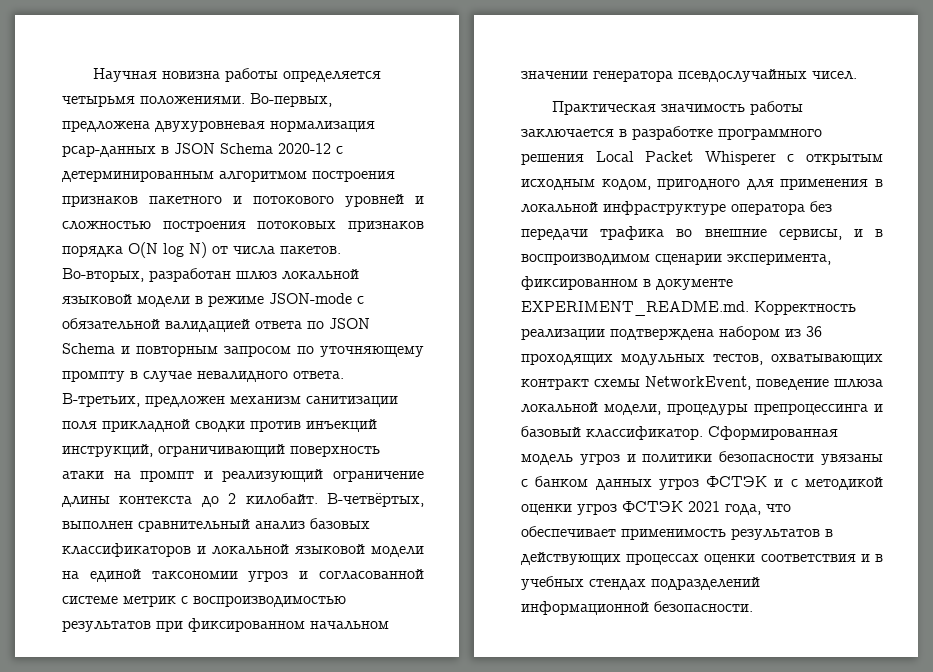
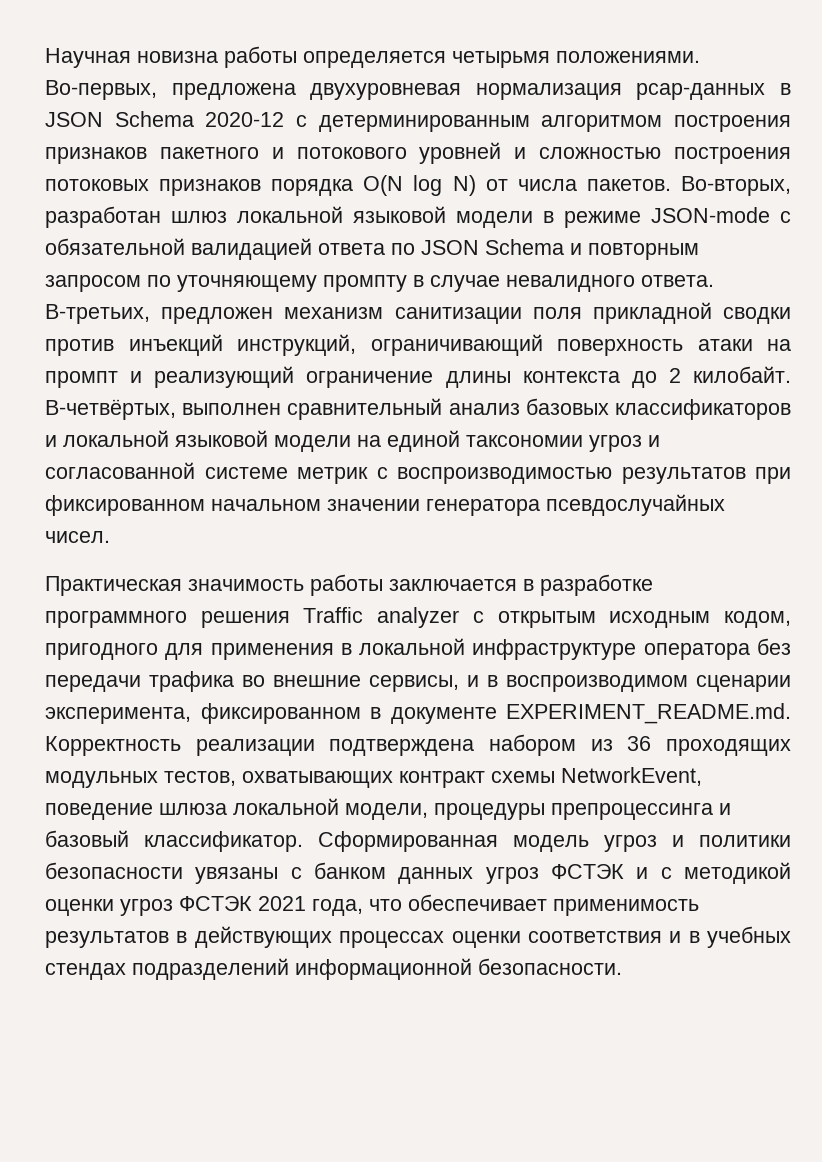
- Практическая значимость работы заключается в разработке программного решения Local Packet Whisperer с открытым исходным кодом, пригодного для применения в локальной инфраструктуре оператора без передачи трафика во внешние сервисы, и в воспроизводимом сценарии эксперимента, фиксированном в документе EXPERIMENT_README.md. Корректность реализации подтверждена набором из 36 проходящих модульных тестов, охватывающих контракт схемы NetworkEvent, поведение шлюза локальной модели, процедуры препроцессинга и базовый классификатор.
+ Практическая значимость работы заключается в разработке программного решения Traffic analyzer с открытым исходным кодом, пригодного для применения в локальной инфраструктуре оператора без передачи трафика во внешние сервисы, и в воспроизводимом сценарии эксперимента, фиксированном в документе EXPERIMENT_README.md. Корректность реализации подтверждена набором из 36 проходящих модульных тестов, охватывающих контракт схемы NetworkEvent, поведение шлюза локальной модели, процедуры препроцессинга и базовый классификатор.

